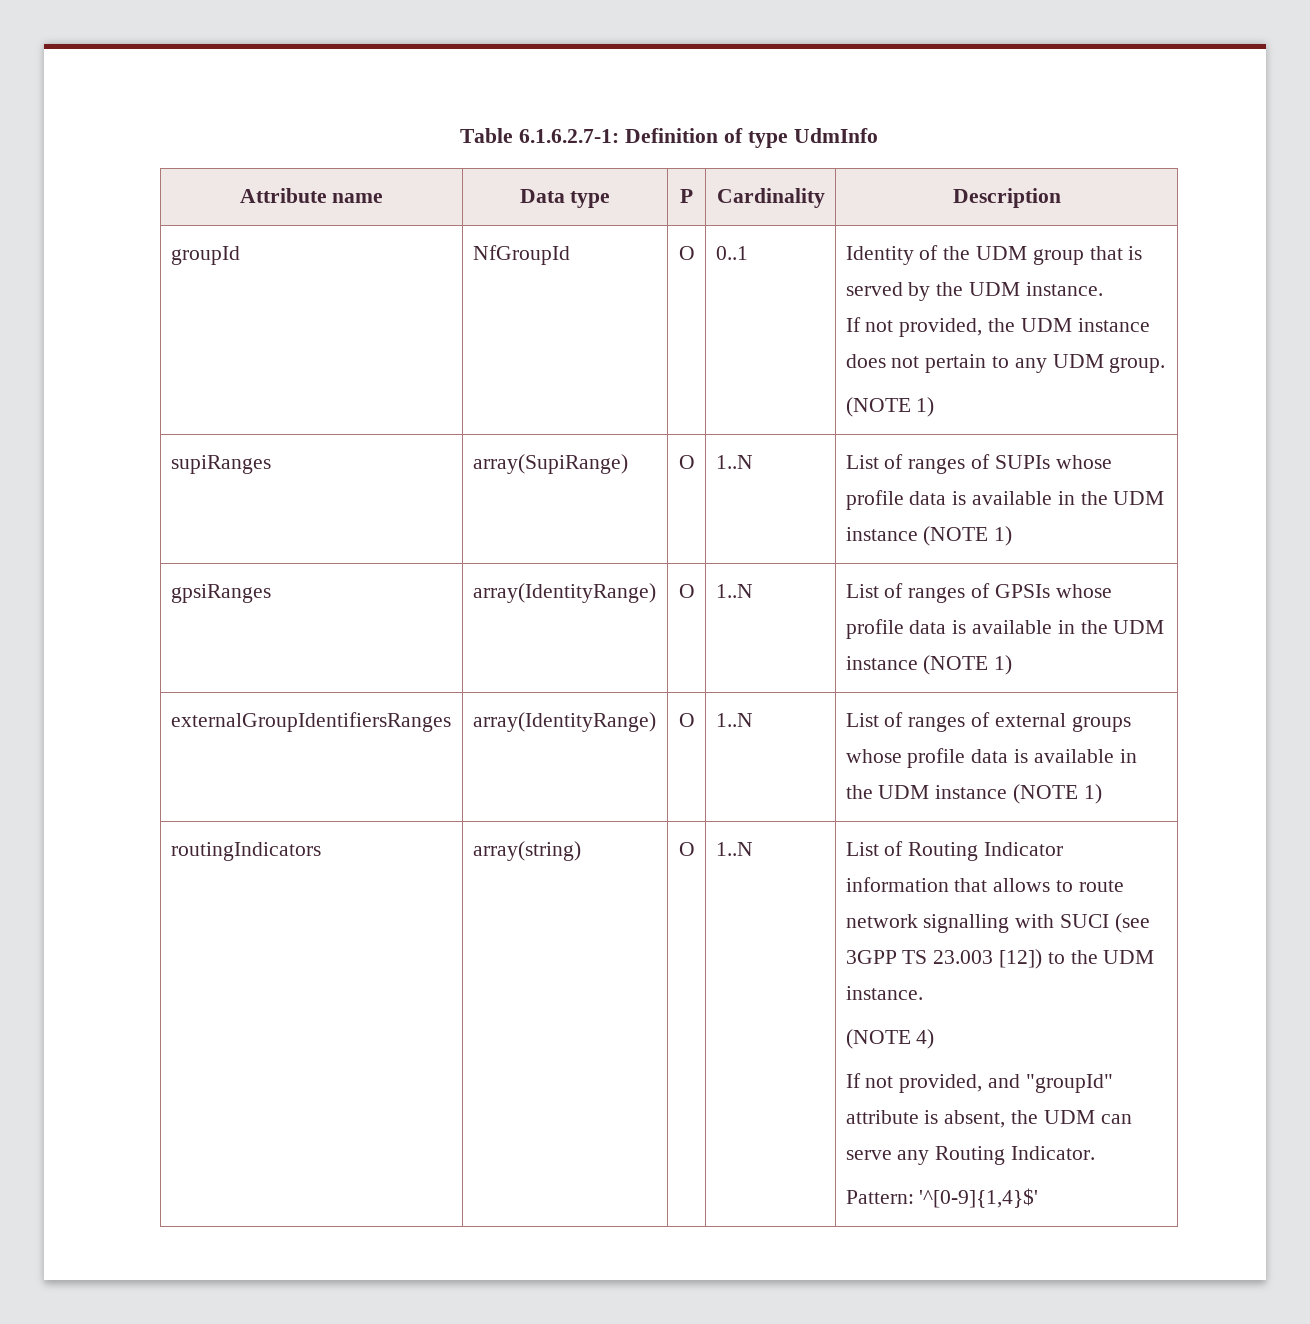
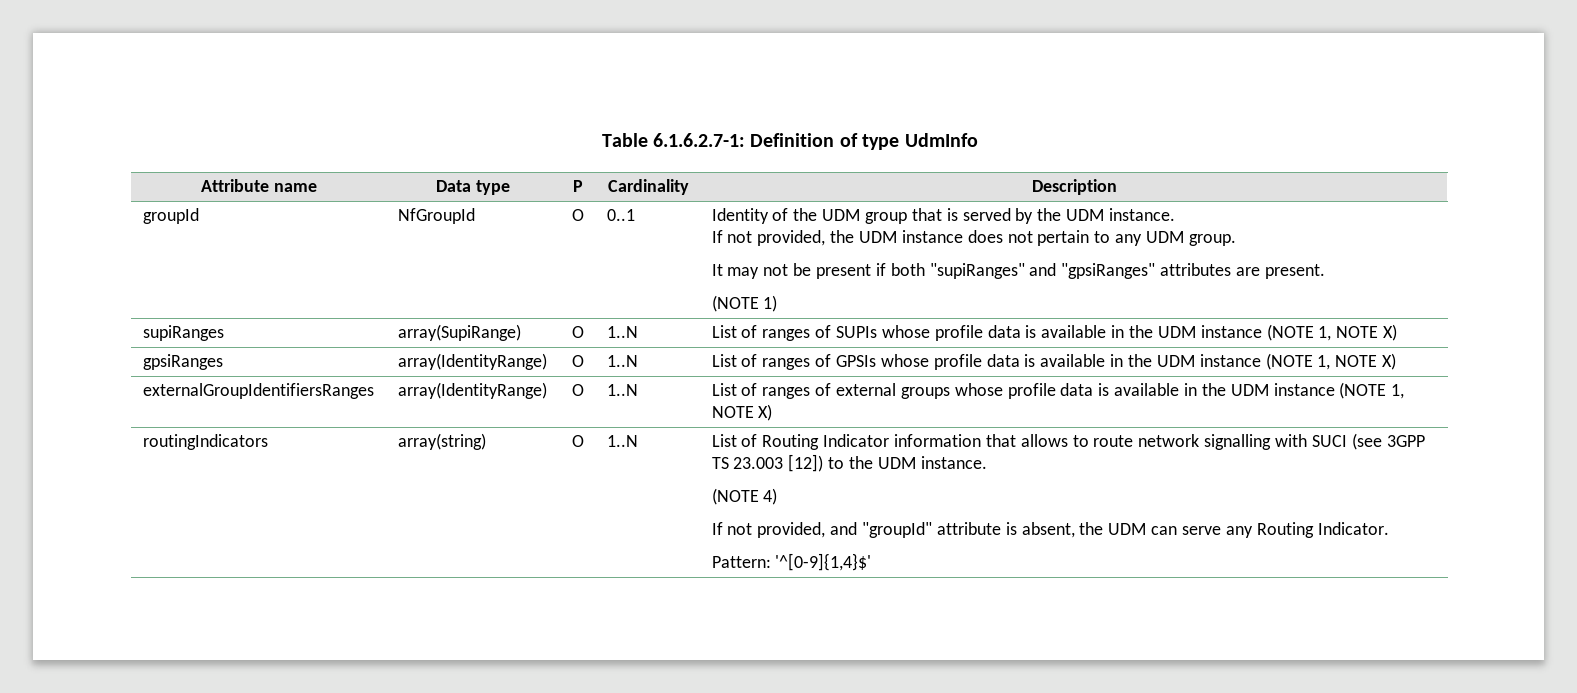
+ It may not be present if both "supiRanges" and "gpsiRanges" attributes are present.
- supiRanges | array(SupiRange) | O | 1..N | List of ranges of SUPIs whose profile data is available in the UDM instance (NOTE 1)
+ supiRanges | array(SupiRange) | O | 1..N | List of ranges of SUPIs whose profile data is available in the UDM instance (NOTE 1, NOTE X)
- gpsiRanges | array(IdentityRange) | O | 1..N | List of ranges of GPSIs whose profile data is available in the UDM instance (NOTE 1)
+ gpsiRanges | array(IdentityRange) | O | 1..N | List of ranges of GPSIs whose profile data is available in the UDM instance (NOTE 1, NOTE X)
- externalGroupIdentifiersRanges | array(IdentityRange) | O | 1..N | List of ranges of external groups whose profile data is available in the UDM instance (NOTE 1)
+ externalGroupIdentifiersRanges | array(IdentityRange) | O | 1..N | List of ranges of external groups whose profile data is available in the UDM instance (NOTE 1, NOTE X)

